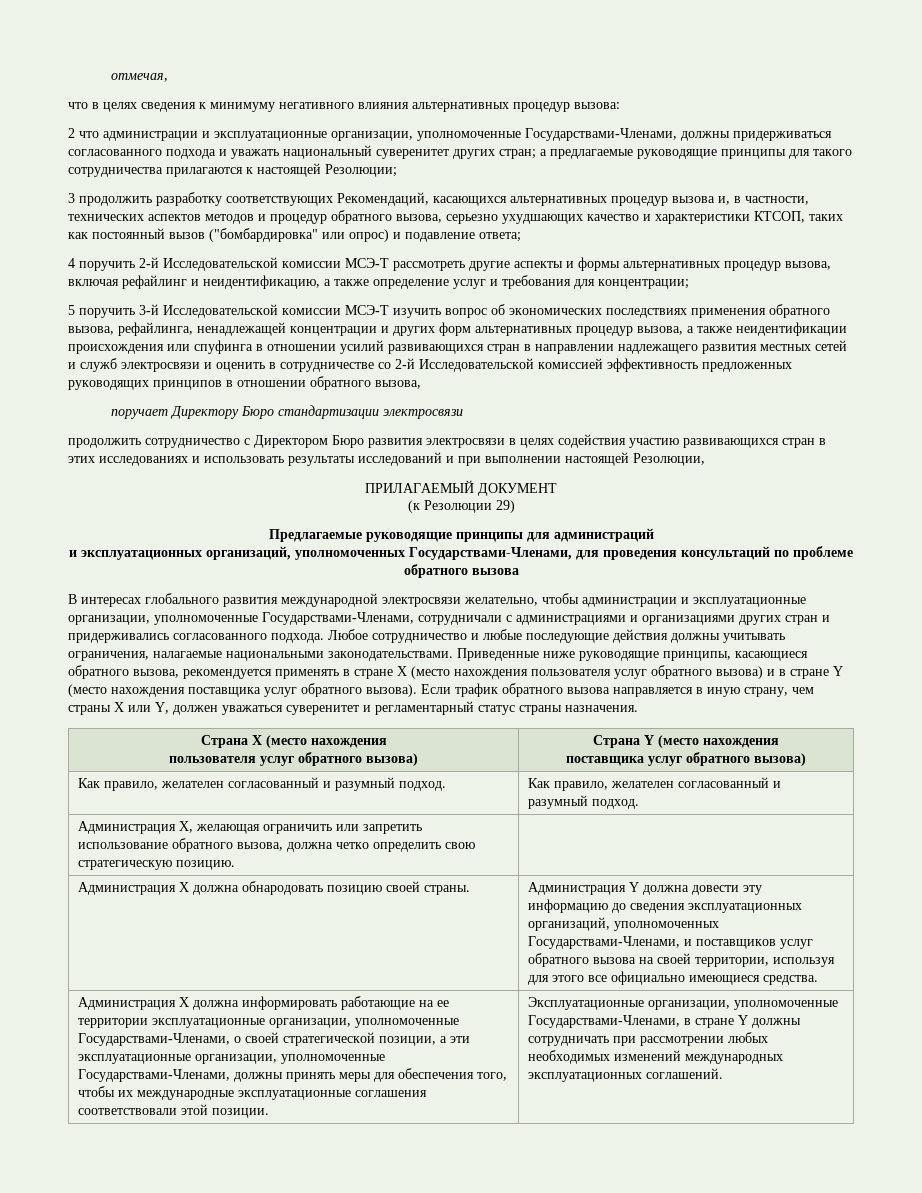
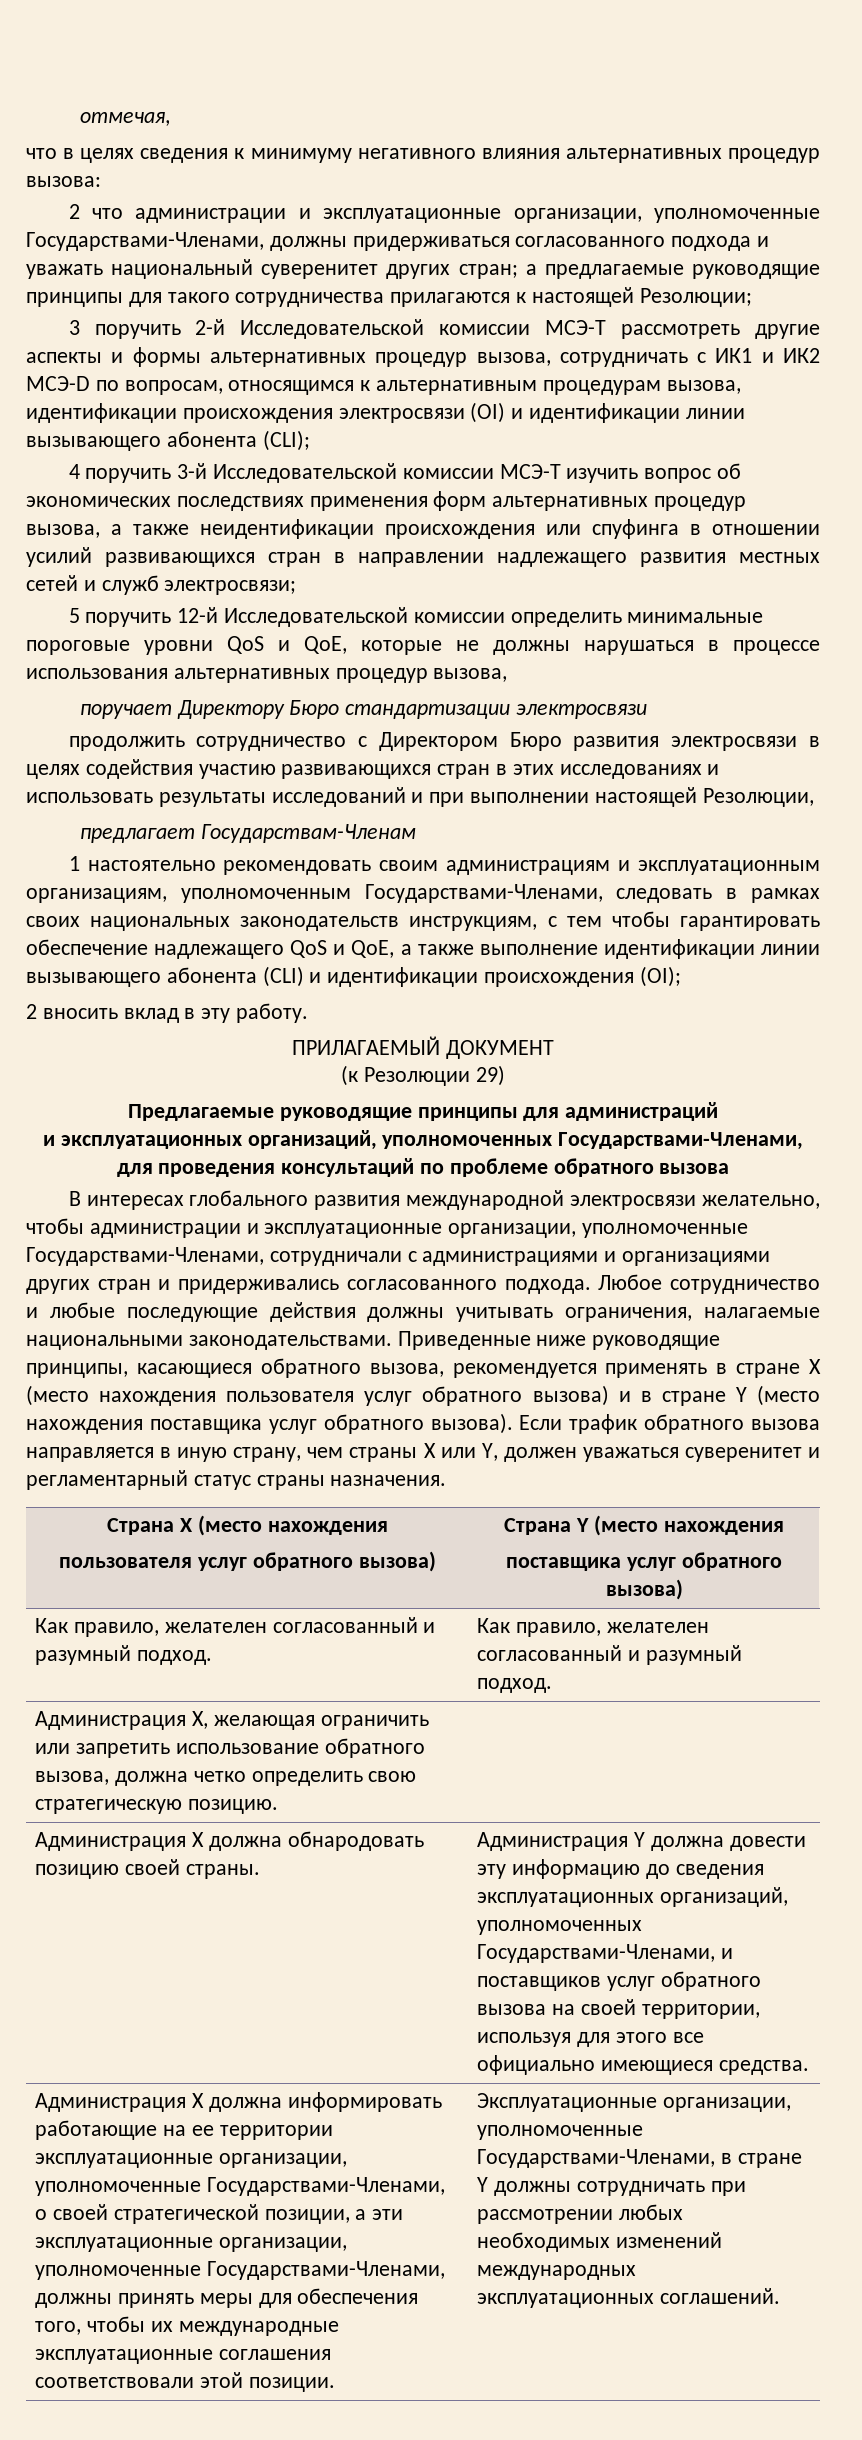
- 3 продолжить разработку соответствующих Рекомендаций, касающихся альтернативных процедур вызова и, в частности, технических аспектов методов и процедур обратного вызова, серьезно ухудшающих качество и характеристики КТСОП, таких как постоянный вызов ("бомбардировка" или опрос) и подавление ответа;
- 4 поручить 2-й Исследовательской комиссии МСЭ-Т рассмотреть другие аспекты и формы альтернативных процедур вызова, включая рефайлинг и неидентификацию, а также определение услуг и требования для концентрации;
- 5 поручить 3-й Исследовательской комиссии МСЭ-Т изучить вопрос об экономических последствиях применения обратного вызова, рефайлинга, ненадлежащей концентрации и других форм альтернативных процедур вызова, а также неидентификации происхождения или спуфинга в отношении усилий развивающихся стран в направлении надлежащего развития местных сетей и служб электросвязи и оценить в сотрудничестве со 2-й Исследовательской комиссией эффективность предложенных руководящих принципов в отношении обратного вызова,
+ 3 поручить 2-й Исследовательской комиссии МСЭ-Т рассмотреть другие аспекты и формы альтернативных процедур вызова, сотрудничать с ИК1 и ИК2 МСЭ-D по вопросам, относящимся к альтернативным процедурам вызова, идентификации происхождения электросвязи (OI) и идентификации линии вызывающего абонента (CLI);
+ 4 поручить 3-й Исследовательской комиссии МСЭ-Т изучить вопрос об экономических последствиях применения форм альтернативных процедур вызова, а также неидентификации происхождения или спуфинга в отношении усилий развивающихся стран в направлении надлежащего развития местных сетей и служб электросвязи;
+ 5 поручить 12-й Исследовательской комиссии определить минимальные пороговые уровни QoS и QoE, которые не должны нарушаться в процессе использования альтернативных процедур вызова,
+ предлагает Государствам-Членам
+ 1 настоятельно рекомендовать своим администрациям и эксплуатационным организациям, уполномоченным Государствами-Членами, следовать в рамках своих национальных законодательств инструкциям, с тем чтобы гарантировать обеспечение надлежащего QoS и QoE, а также выполнение идентификации линии вызывающего абонента (CLI) и идентификации происхождения (OI);
+ 2 вносить вклад в эту работу.

